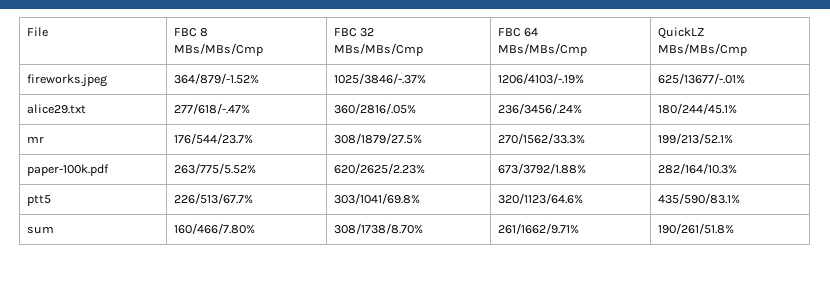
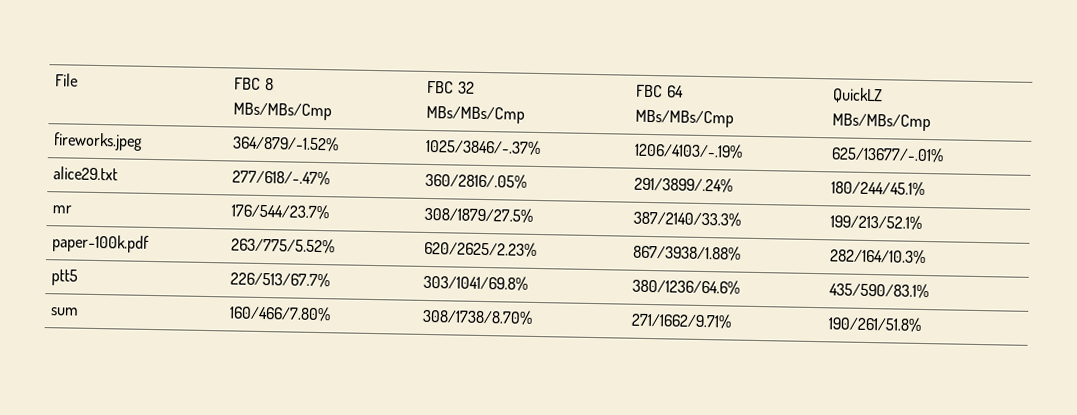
- alice29.txt | 277/618/-.47% | 360/2816/.05% | 236/3456/.24% | 180/244/45.1%
+ alice29.txt | 277/618/-.47% | 360/2816/.05% | 291/3899/.24% | 180/244/45.1%
- mr | 176/544/23.7% | 308/1879/27.5% | 270/1562/33.3% | 199/213/52.1%
+ mr | 176/544/23.7% | 308/1879/27.5% | 387/2140/33.3% | 199/213/52.1%
- paper-100k.pdf | 263/775/5.52% | 620/2625/2.23% | 673/3792/1.88% | 282/164/10.3%
+ paper-100k.pdf | 263/775/5.52% | 620/2625/2.23% | 867/3938/1.88% | 282/164/10.3%
- ptt5 | 226/513/67.7% | 303/1041/69.8% | 320/1123/64.6% | 435/590/83.1%
+ ptt5 | 226/513/67.7% | 303/1041/69.8% | 380/1236/64.6% | 435/590/83.1%
- sum | 160/466/7.80% | 308/1738/8.70% | 261/1662/9.71% | 190/261/51.8%
+ sum | 160/466/7.80% | 308/1738/8.70% | 271/1662/9.71% | 190/261/51.8%

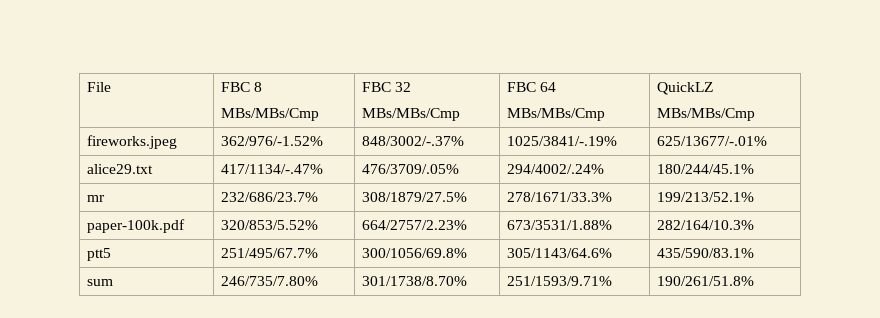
- fireworks.jpeg | 364/879/-1.52% | 1025/3846/-.37% | 1206/4103/-.19% | 625/13677/-.01%
+ fireworks.jpeg | 362/976/-1.52% | 848/3002/-.37% | 1025/3841/-.19% | 625/13677/-.01%
- alice29.txt | 277/618/-.47% | 360/2816/.05% | 291/3899/.24% | 180/244/45.1%
+ alice29.txt | 417/1134/-.47% | 476/3709/.05% | 294/4002/.24% | 180/244/45.1%
- mr | 176/544/23.7% | 308/1879/27.5% | 387/2140/33.3% | 199/213/52.1%
+ mr | 232/686/23.7% | 308/1879/27.5% | 278/1671/33.3% | 199/213/52.1%
- paper-100k.pdf | 263/775/5.52% | 620/2625/2.23% | 867/3938/1.88% | 282/164/10.3%
+ paper-100k.pdf | 320/853/5.52% | 664/2757/2.23% | 673/3531/1.88% | 282/164/10.3%
- ptt5 | 226/513/67.7% | 303/1041/69.8% | 380/1236/64.6% | 435/590/83.1%
+ ptt5 | 251/495/67.7% | 300/1056/69.8% | 305/1143/64.6% | 435/590/83.1%
- sum | 160/466/7.80% | 308/1738/8.70% | 271/1662/9.71% | 190/261/51.8%
+ sum | 246/735/7.80% | 301/1738/8.70% | 251/1593/9.71% | 190/261/51.8%

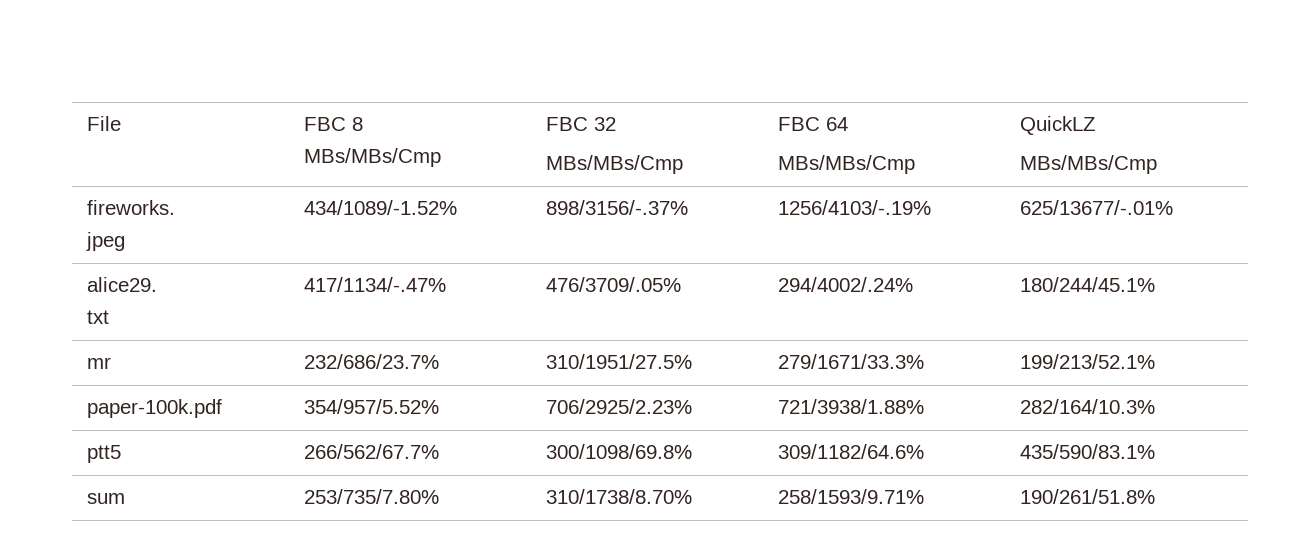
- fireworks.jpeg | 362/976/-1.52% | 848/3002/-.37% | 1025/3841/-.19% | 625/13677/-.01%
+ fireworks.
+ jpeg | 434/1089/-1.52% | 898/3156/-.37% | 1256/4103/-.19% | 625/13677/-.01%
- alice29.txt | 417/1134/-.47% | 476/3709/.05% | 294/4002/.24% | 180/244/45.1%
+ alice29.
+ txt | 417/1134/-.47% | 476/3709/.05% | 294/4002/.24% | 180/244/45.1%
- mr | 232/686/23.7% | 308/1879/27.5% | 278/1671/33.3% | 199/213/52.1%
+ mr | 232/686/23.7% | 310/1951/27.5% | 279/1671/33.3% | 199/213/52.1%
- paper-100k.pdf | 320/853/5.52% | 664/2757/2.23% | 673/3531/1.88% | 282/164/10.3%
+ paper-100k.pdf | 354/957/5.52% | 706/2925/2.23% | 721/3938/1.88% | 282/164/10.3%
- ptt5 | 251/495/67.7% | 300/1056/69.8% | 305/1143/64.6% | 435/590/83.1%
+ ptt5 | 266/562/67.7% | 300/1098/69.8% | 309/1182/64.6% | 435/590/83.1%
- sum | 246/735/7.80% | 301/1738/8.70% | 251/1593/9.71% | 190/261/51.8%
+ sum | 253/735/7.80% | 310/1738/8.70% | 258/1593/9.71% | 190/261/51.8%

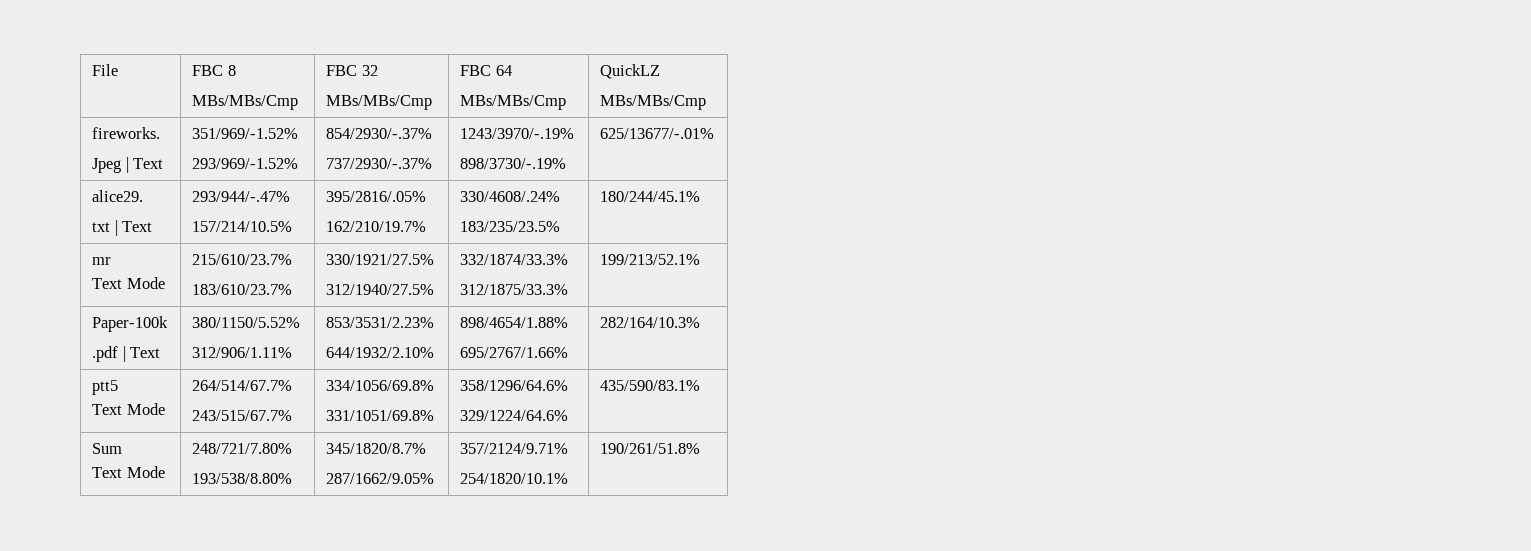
  fireworks.
- jpeg | 434/1089/-1.52% | 898/3156/-.37% | 1256/4103/-.19% | 625/13677/-.01%
+ Jpeg | Text | 351/969/-1.52%
+ 293/969/-1.52% | 854/2930/-.37%
+ 737/2930/-.37% | 1243/3970/-.19%
+ 898/3730/-.19% | 625/13677/-.01%
  alice29.
- txt | 417/1134/-.47% | 476/3709/.05% | 294/4002/.24% | 180/244/45.1%
- mr | 232/686/23.7% | 310/1951/27.5% | 279/1671/33.3% | 199/213/52.1%
- paper-100k.pdf | 354/957/5.52% | 706/2925/2.23% | 721/3938/1.88% | 282/164/10.3%
- ptt5 | 266/562/67.7% | 300/1098/69.8% | 309/1182/64.6% | 435/590/83.1%
- sum | 253/735/7.80% | 310/1738/8.70% | 258/1593/9.71% | 190/261/51.8%
+ txt | Text | 293/944/-.47%
+ 157/214/10.5% | 395/2816/.05%
+ 162/210/19.7% | 330/4608/.24%
+ 183/235/23.5% | 180/244/45.1%
+ mr
+ Text Mode | 215/610/23.7%
+ 183/610/23.7% | 330/1921/27.5%
+ 312/1940/27.5% | 332/1874/33.3%
+ 312/1875/33.3% | 199/213/52.1%
+ Paper-100k
+ .pdf | Text | 380/1150/5.52%
+ 312/906/1.11% | 853/3531/2.23%
+ 644/1932/2.10% | 898/4654/1.88%
+ 695/2767/1.66% | 282/164/10.3%
+ ptt5
+ Text Mode | 264/514/67.7%
+ 243/515/67.7% | 334/1056/69.8%
+ 331/1051/69.8% | 358/1296/64.6%
+ 329/1224/64.6% | 435/590/83.1%
+ Sum
+ Text Mode | 248/721/7.80%
+ 193/538/8.80% | 345/1820/8.7%
+ 287/1662/9.05% | 357/2124/9.71%
+ 254/1820/10.1% | 190/261/51.8%

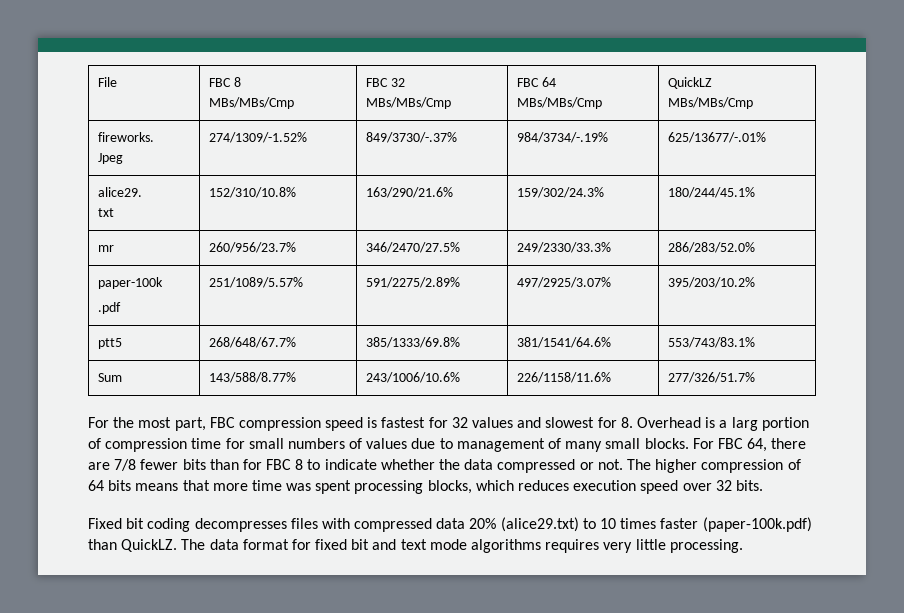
  fireworks.
- Jpeg | Text | 351/969/-1.52%
- 293/969/-1.52% | 854/2930/-.37%
- 737/2930/-.37% | 1243/3970/-.19%
- 898/3730/-.19% | 625/13677/-.01%
+ Jpeg | 274/1309/-1.52% | 849/3730/-.37% | 984/3734/-.19% | 625/13677/-.01%
  alice29.
- txt | Text | 293/944/-.47%
- 157/214/10.5% | 395/2816/.05%
- 162/210/19.7% | 330/4608/.24%
- 183/235/23.5% | 180/244/45.1%
- mr
- Text Mode | 215/610/23.7%
- 183/610/23.7% | 330/1921/27.5%
- 312/1940/27.5% | 332/1874/33.3%
- 312/1875/33.3% | 199/213/52.1%
- Paper-100k
- .pdf | Text | 380/1150/5.52%
- 312/906/1.11% | 853/3531/2.23%
- 644/1932/2.10% | 898/4654/1.88%
- 695/2767/1.66% | 282/164/10.3%
- ptt5
- Text Mode | 264/514/67.7%
- 243/515/67.7% | 334/1056/69.8%
- 331/1051/69.8% | 358/1296/64.6%
- 329/1224/64.6% | 435/590/83.1%
- Sum
- Text Mode | 248/721/7.80%
- 193/538/8.80% | 345/1820/8.7%
- 287/1662/9.05% | 357/2124/9.71%
- 254/1820/10.1% | 190/261/51.8%
+ txt | 152/310/10.8% | 163/290/21.6% | 159/302/24.3% | 180/244/45.1%
+ mr | 260/956/23.7% | 346/2470/27.5% | 249/2330/33.3% | 286/283/52.0%
+ paper-100k
+ .pdf | 251/1089/5.57% | 591/2275/2.89% | 497/2925/3.07% | 395/203/10.2%
+ ptt5 | 268/648/67.7% | 385/1333/69.8% | 381/1541/64.6% | 553/743/83.1%
+ Sum | 143/588/8.77% | 243/1006/10.6% | 226/1158/11.6% | 277/326/51.7%
+ For the most part, FBC compression speed is fastest for 32 values and slowest for 8. Overhead is a larg portion of compression time for small numbers of values due to management of many small blocks. For FBC 64, there are 7/8 fewer bits than for FBC 8 to indicate whether the data compressed or not. The higher compression of 64 bits means that more time was spent processing blocks, which reduces execution speed over 32 bits.
+ Fixed bit coding decompresses files with compressed data 20% (alice29.txt) to 10 times faster (paper-100k.pdf) than QuickLZ. The data format for fixed bit and text mode algorithms requires very little processing.

